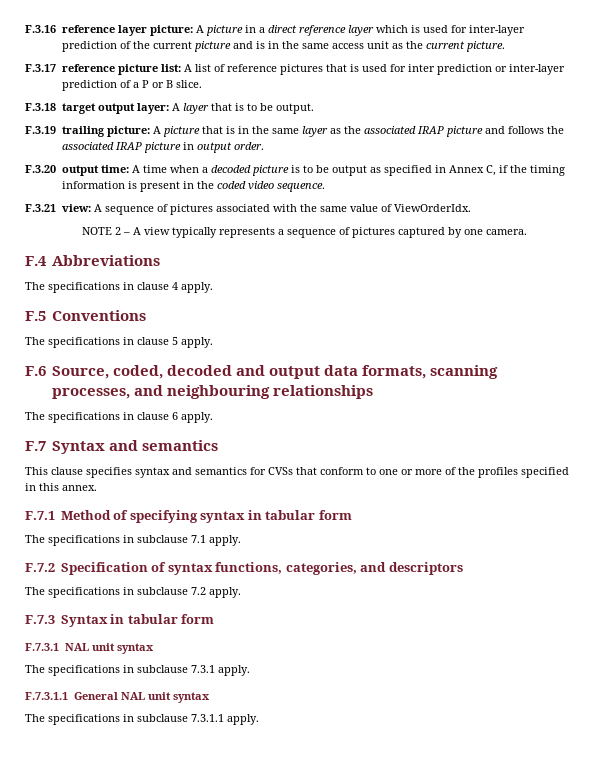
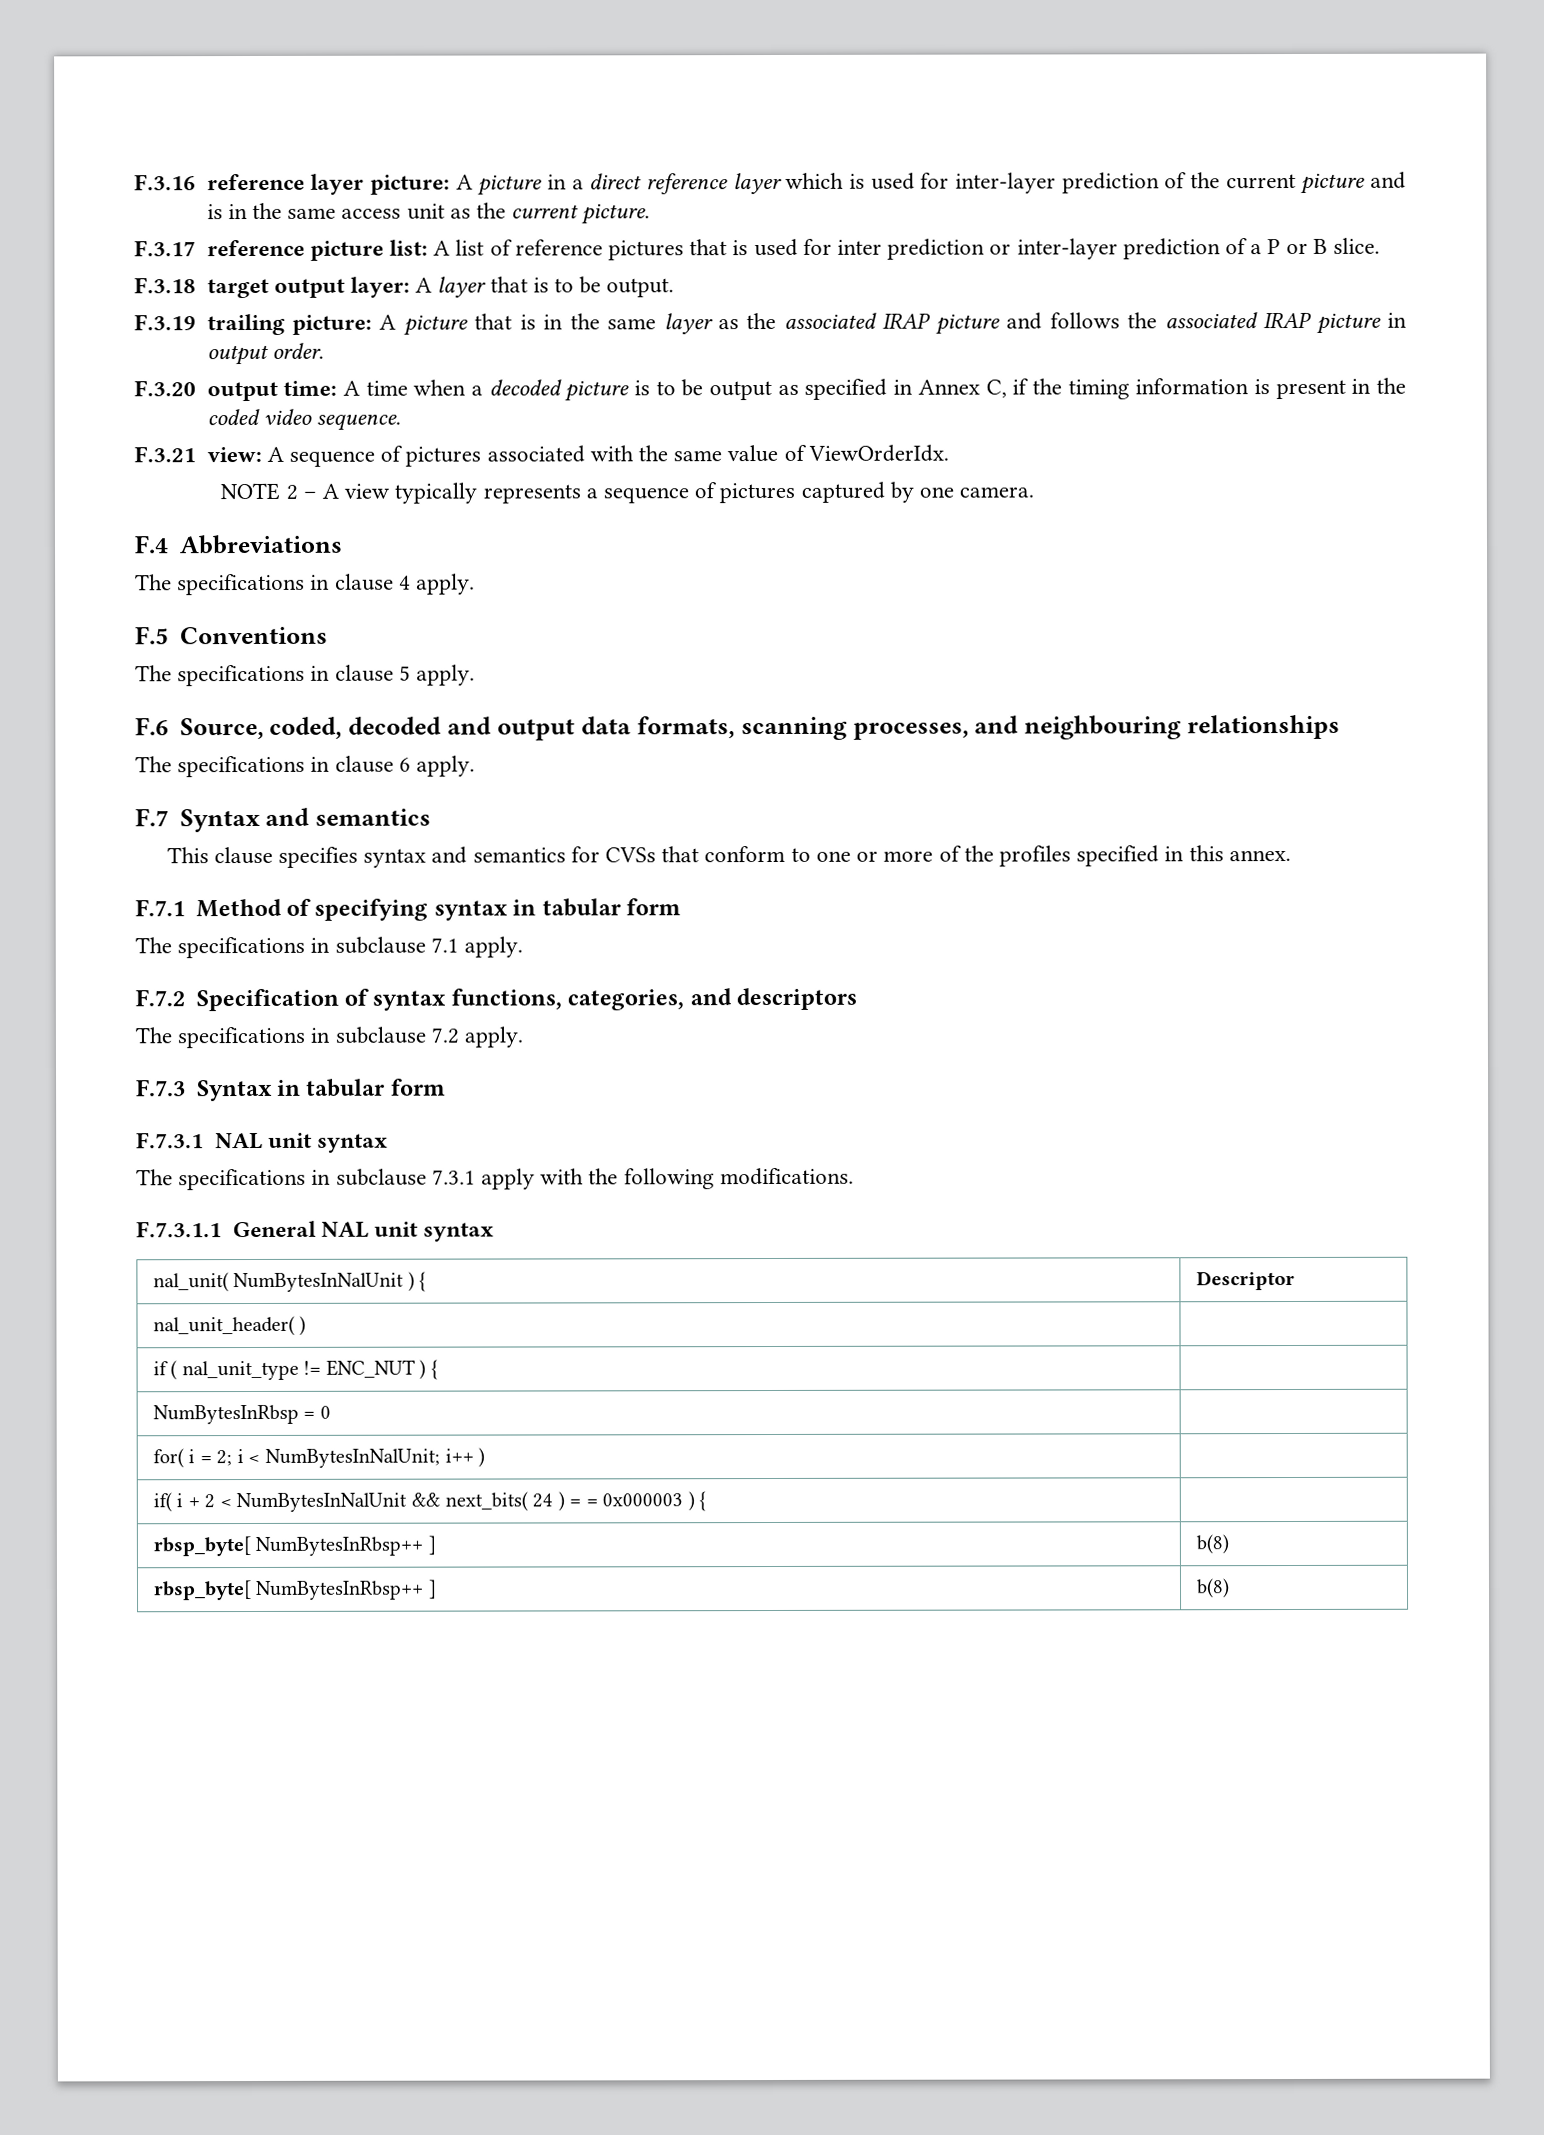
- The specifications in subclause 7.3.1 apply.
+ The specifications in subclause 7.3.1 apply with the following modifications.
- The specifications in subclause 7.3.1.1 apply.
+ nal_unit( NumBytesInNalUnit ) { | Descriptor
+ nal_unit_header( ) |
+ if ( nal_unit_type != ENC_NUT ) { |
+ NumBytesInRbsp = 0 |
+ for( i = 2; i < NumBytesInNalUnit; i++ ) |
+ if( i + 2 < NumBytesInNalUnit && next_bits( 24 ) = = 0x000003 ) { |
+ rbsp_byte[ NumBytesInRbsp++ ] | b(8)
+ rbsp_byte[ NumBytesInRbsp++ ] | b(8)

